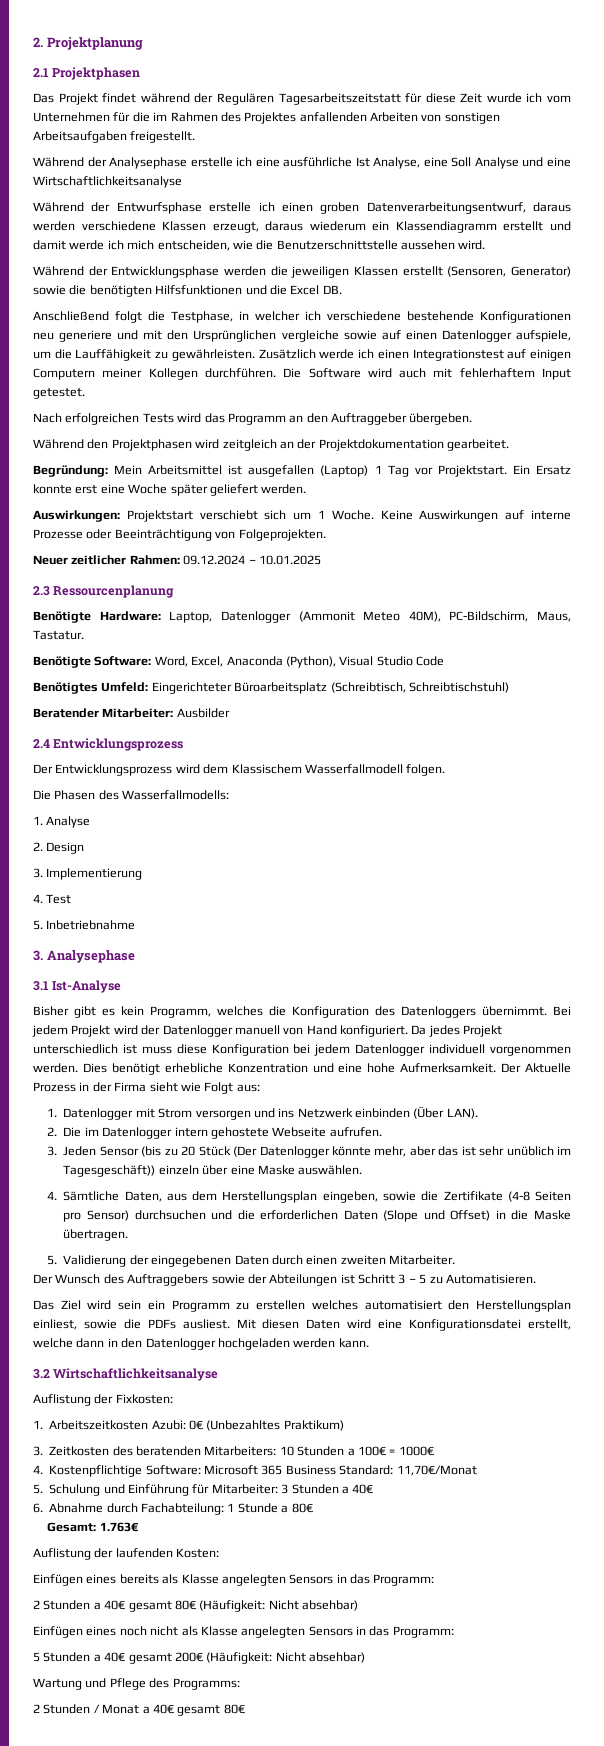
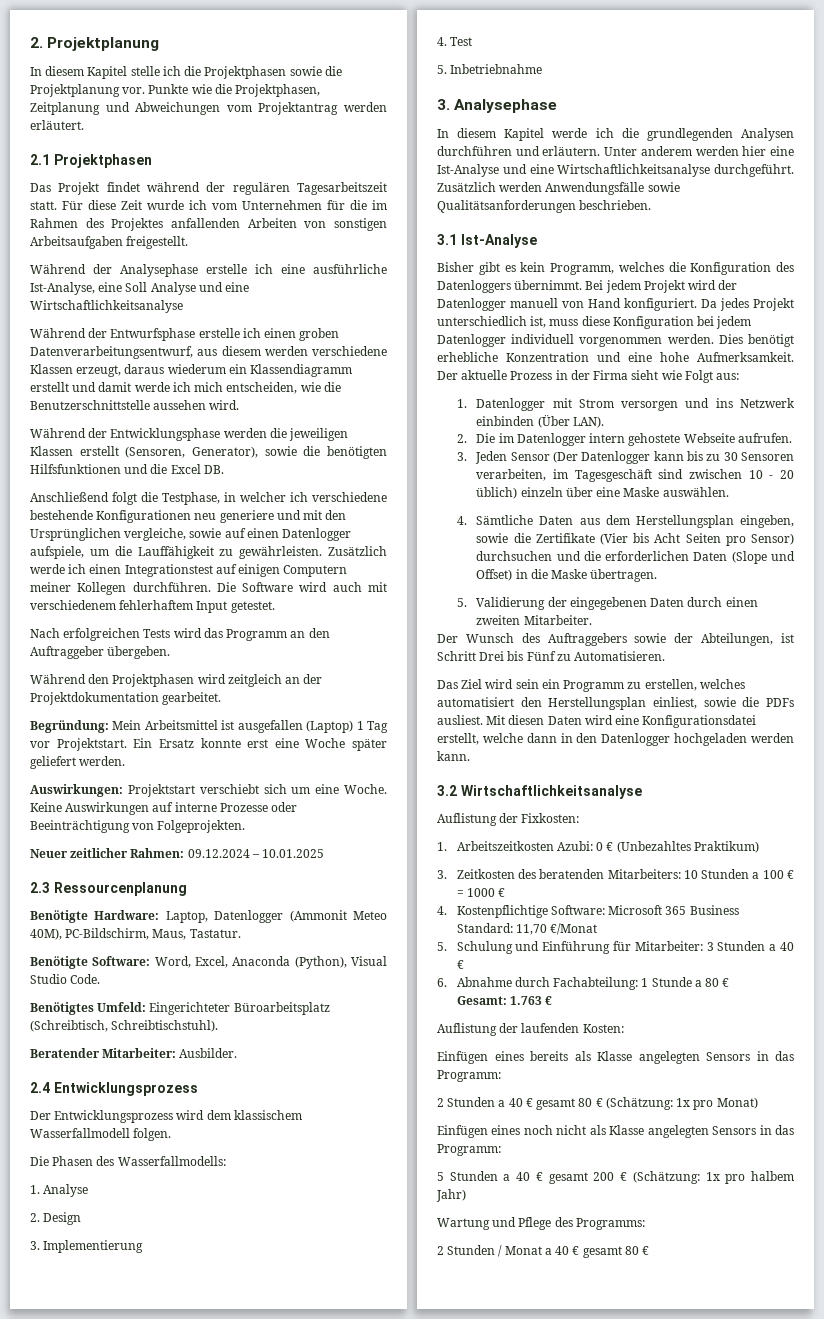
+ In diesem Kapitel stelle ich die Projektphasen sowie die Projektplanung vor. Punkte wie die Projektphasen, Zeitplanung und Abweichungen vom Projektantrag werden erläutert.
- Das Projekt findet während der Regulären Tagesarbeitszeitstatt für diese Zeit wurde ich vom Unternehmen für die im Rahmen des Projektes anfallenden Arbeiten von sonstigen Arbeitsaufgaben freigestellt.
+ Das Projekt findet während der regulären Tagesarbeitszeit statt. Für diese Zeit wurde ich vom Unternehmen für die im Rahmen des Projektes anfallenden Arbeiten von sonstigen Arbeitsaufgaben freigestellt.
- Während der Analysephase erstelle ich eine ausführliche Ist Analyse, eine Soll Analyse und eine Wirtschaftlichkeitsanalyse
+ Während der Analysephase erstelle ich eine ausführliche Ist-Analyse, eine Soll Analyse und eine Wirtschaftlichkeitsanalyse
- Während der Entwurfsphase erstelle ich einen groben Datenverarbeitungsentwurf, daraus werden verschiedene Klassen erzeugt, daraus wiederum ein Klassendiagramm erstellt und damit werde ich mich entscheiden, wie die Benutzerschnittstelle aussehen wird.
+ Während der Entwurfsphase erstelle ich einen groben Datenverarbeitungsentwurf, aus diesem werden verschiedene Klassen erzeugt, daraus wiederum ein Klassendiagramm erstellt und damit werde ich mich entscheiden, wie die Benutzerschnittstelle aussehen wird.
- Während der Entwicklungsphase werden die jeweiligen Klassen erstellt (Sensoren, Generator) sowie die benötigten Hilfsfunktionen und die Excel DB.
+ Während der Entwicklungsphase werden die jeweiligen Klassen erstellt (Sensoren, Generator), sowie die benötigten Hilfsfunktionen und die Excel DB.
- Anschließend folgt die Testphase, in welcher ich verschiedene bestehende Konfigurationen neu generiere und mit den Ursprünglichen vergleiche sowie auf einen Datenlogger aufspiele, um die Lauffähigkeit zu gewährleisten.
+ Anschließend folgt die Testphase, in welcher ich verschiedene bestehende Konfigurationen neu generiere und mit den Ursprünglichen vergleiche, sowie auf einen Datenlogger aufspiele, um die Lauffähigkeit zu gewährleisten.
- Die Software wird auch mit fehlerhaftem Input getestet.
+ Die Software wird auch mit verschiedenem fehlerhaftem Input getestet.
- Auswirkungen: Projektstart verschiebt sich um 1 Woche.
+ Auswirkungen: Projektstart verschiebt sich um eine Woche.
- Benötigte Software: Word, Excel, Anaconda (Python), Visual Studio Code
+ Benötigte Software: Word, Excel, Anaconda (Python), Visual Studio Code.
- Benötigtes Umfeld: Eingerichteter Büroarbeitsplatz (Schreibtisch, Schreibtischstuhl)
+ Benötigtes Umfeld: Eingerichteter Büroarbeitsplatz (Schreibtisch, Schreibtischstuhl).
- Beratender Mitarbeiter: Ausbilder
+ Beratender Mitarbeiter: Ausbilder.
- Der Entwicklungsprozess wird dem Klassischem Wasserfallmodell folgen.
+ Der Entwicklungsprozess wird dem klassischem Wasserfallmodell folgen.
+ In diesem Kapitel werde ich die grundlegenden Analysen durchführen und erläutern. Unter anderem werden hier eine Ist-Analyse und eine Wirtschaftlichkeitsanalyse durchgeführt. Zusätzlich werden Anwendungsfälle sowie Qualitätsanforderungen beschrieben.
- Da jedes Projekt unterschiedlich ist muss diese Konfiguration bei jedem Datenlogger individuell vorgenommen werden.
+ Da jedes Projekt unterschiedlich ist, muss diese Konfiguration bei jedem Datenlogger individuell vorgenommen werden.
- Der Aktuelle Prozess in der Firma sieht wie Folgt aus:
+ Der aktuelle Prozess in der Firma sieht wie Folgt aus:
- 3. Jeden Sensor (bis zu 20 Stück (Der Datenlogger könnte mehr, aber das ist sehr unüblich im Tagesgeschäft)) einzeln über eine Maske auswählen.
+ 3. Jeden Sensor (Der Datenlogger kann bis zu 30 Sensoren verarbeiten, im Tagesgeschäft sind zwischen 10 - 20 üblich) einzeln über eine Maske auswählen.
- 4. Sämtliche Daten, aus dem Herstellungsplan eingeben, sowie die Zertifikate (4-8 Seiten pro Sensor) durchsuchen und die erforderlichen Daten (Slope und Offset) in die Maske übertragen.
+ 4. Sämtliche Daten aus dem Herstellungsplan eingeben, sowie die Zertifikate (Vier bis Acht Seiten pro Sensor) durchsuchen und die erforderlichen Daten (Slope und Offset) in die Maske übertragen.
- Der Wunsch des Auftraggebers sowie der Abteilungen ist Schritt 3 – 5 zu Automatisieren.
+ Der Wunsch des Auftraggebers sowie der Abteilungen, ist Schritt Drei bis Fünf zu Automatisieren.
- Das Ziel wird sein ein Programm zu erstellen welches automatisiert den Herstellungsplan einliest, sowie die PDFs ausliest.
+ Das Ziel wird sein ein Programm zu erstellen, welches automatisiert den Herstellungsplan einliest, sowie die PDFs ausliest.
- 1. Arbeitszeitkosten Azubi: 0€ (Unbezahltes Praktikum)
+ 1. Arbeitszeitkosten Azubi: 0 € (Unbezahltes Praktikum)
- 3. Zeitkosten des beratenden Mitarbeiters: 10 Stunden a 100€ = 1000€
+ 3. Zeitkosten des beratenden Mitarbeiters: 10 Stunden a 100 € = 1000 €
- 4. Kostenpflichtige Software: Microsoft 365 Business Standard: 11,70€/Monat
+ 4. Kostenpflichtige Software: Microsoft 365 Business Standard: 11,70 €/Monat
- 5. Schulung und Einführung für Mitarbeiter: 3 Stunden a 40€
+ 5. Schulung und Einführung für Mitarbeiter: 3 Stunden a 40 €
- 6. Abnahme durch Fachabteilung: 1 Stunde a 80€
+ 6. Abnahme durch Fachabteilung: 1 Stunde a 80 €
- Gesamt: 1.763€
+ Gesamt: 1.763 €
- 2 Stunden a 40€ gesamt 80€ (Häufigkeit: Nicht absehbar)
+ 2 Stunden a 40 € gesamt 80 € (Schätzung: 1x pro Monat)
- 5 Stunden a 40€ gesamt 200€ (Häufigkeit: Nicht absehbar)
+ 5 Stunden a 40 € gesamt 200 € (Schätzung: 1x pro halbem Jahr)
- 2 Stunden / Monat a 40€ gesamt 80€
+ 2 Stunden / Monat a 40 € gesamt 80 €

